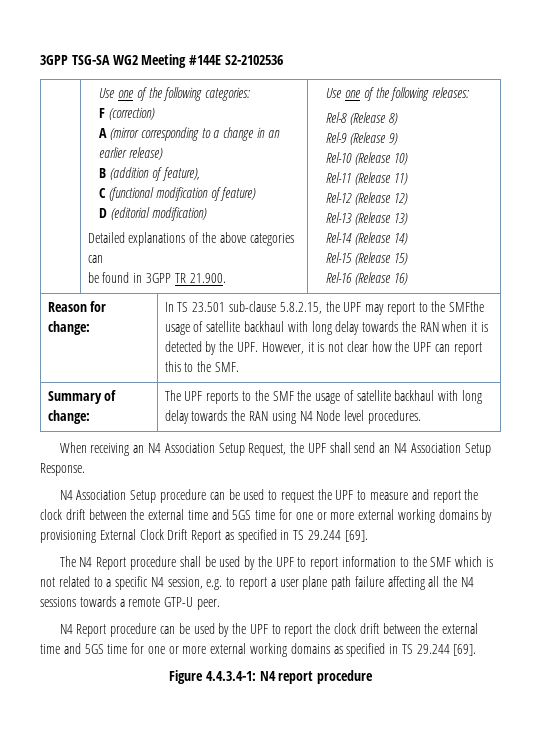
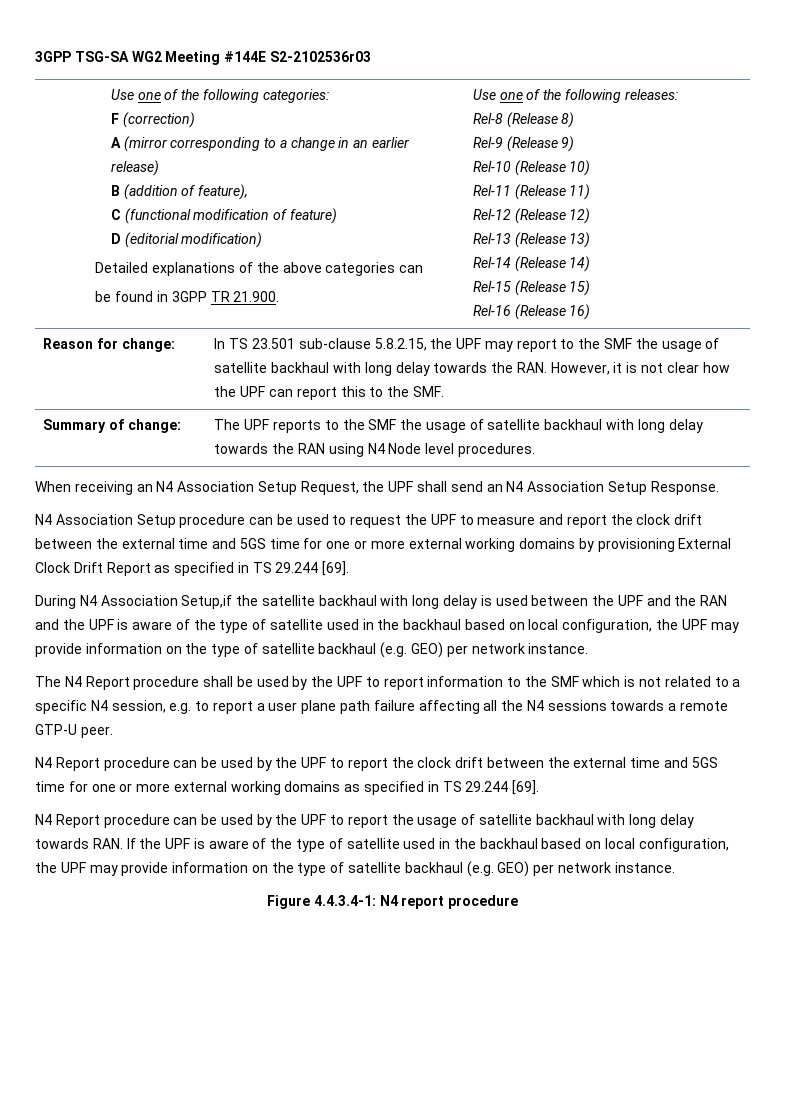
- 3GPP TSG-SA WG2 Meeting #144E S2-2102536
+ 3GPP TSG-SA WG2 Meeting #144E S2-2102536r03
- In TS 23.501 sub-clause 5.8.2.15, the UPF may report to the SMFthe usage of satellite backhaul with long delay towards the RAN when it is detected by the UPF. However, it is not clear how the UPF can report this to the SMF.
+ In TS 23.501 sub-clause 5.8.2.15, the UPF may report to the SMF the usage of satellite backhaul with long delay towards the RAN. However, it is not clear how the UPF can report this to the SMF.
+ During N4 Association Setup,if the satellite backhaul with long delay is used between the UPF and the RAN and the UPF is aware of the type of satellite used in the backhaul based on local configuration, the UPF may provide information on the type of satellite backhaul (e.g. GEO) per network instance.
+ N4 Report procedure can be used by the UPF to report the usage of satellite backhaul with long delay towards RAN. If the UPF is aware of the type of satellite used in the backhaul based on local configuration, the UPF may provide information on the type of satellite backhaul (e.g. GEO) per network instance.

